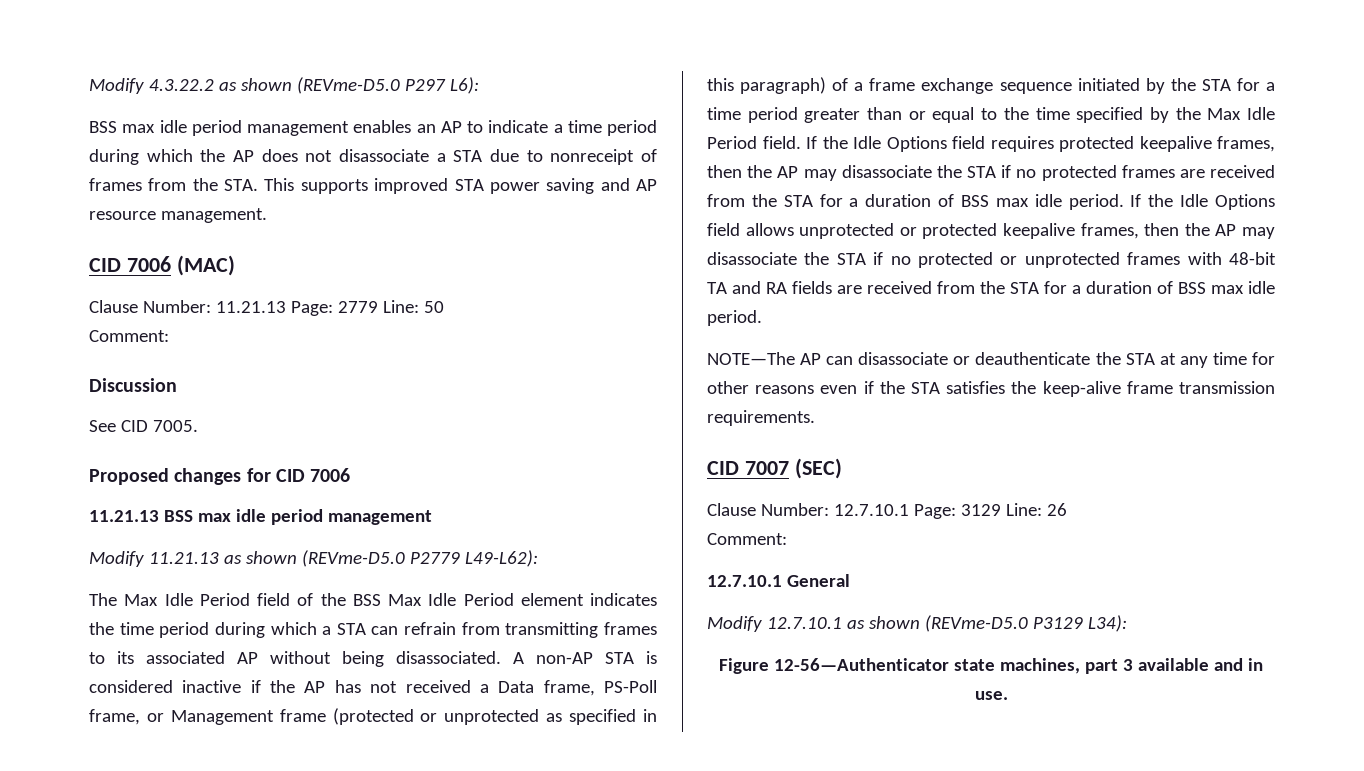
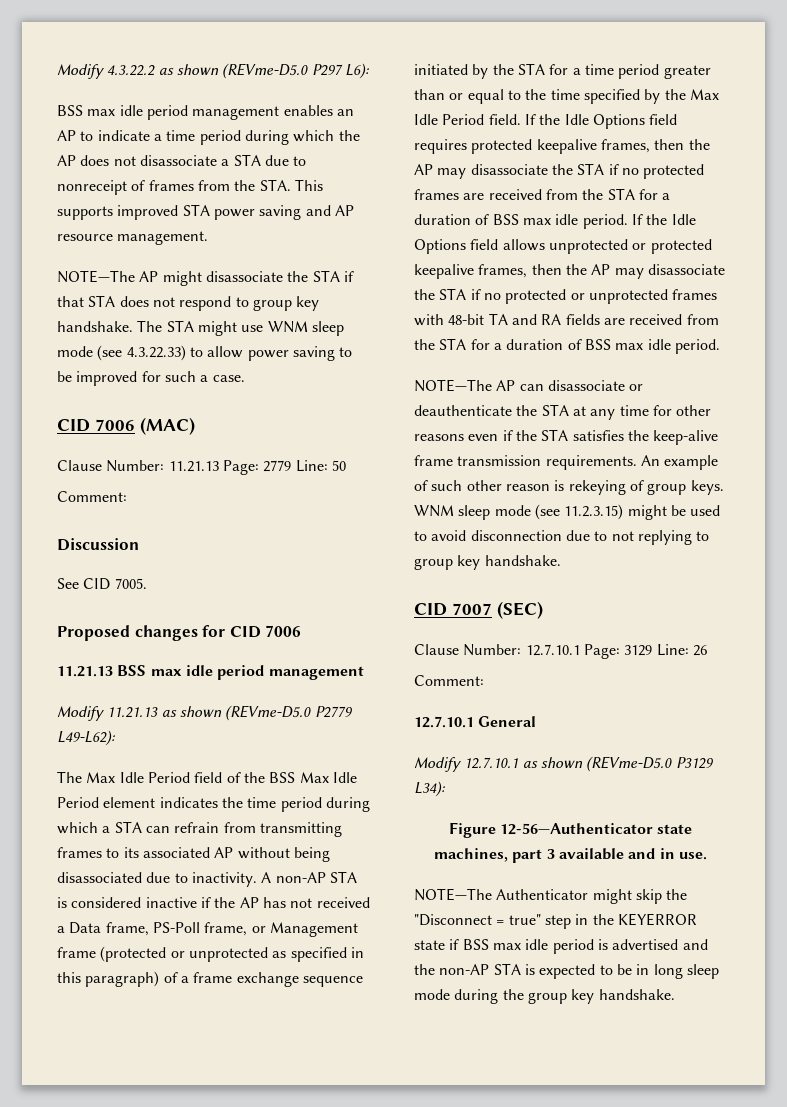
+ NOTE—The AP might disassociate the STA if that STA does not respond to group key handshake. The STA might use WNM sleep mode (see 4.3.22.33) to allow power saving to be improved for such a case.
- The Max Idle Period field of the BSS Max Idle Period element indicates the time period during which a STA can refrain from transmitting frames to its associated AP without being disassociated.
+ The Max Idle Period field of the BSS Max Idle Period element indicates the time period during which a STA can refrain from transmitting frames to its associated AP without being disassociated due to inactivity.
+ An example of such other reason is rekeying of group keys. WNM sleep mode (see 11.2.3.15) might be used to avoid disconnection due to not replying to group key handshake.
+ NOTE—The Authenticator might skip the "Disconnect = true" step in the KEYERROR state if BSS max idle period is advertised and the non-AP STA is expected to be in long sleep mode during the group key handshake.

